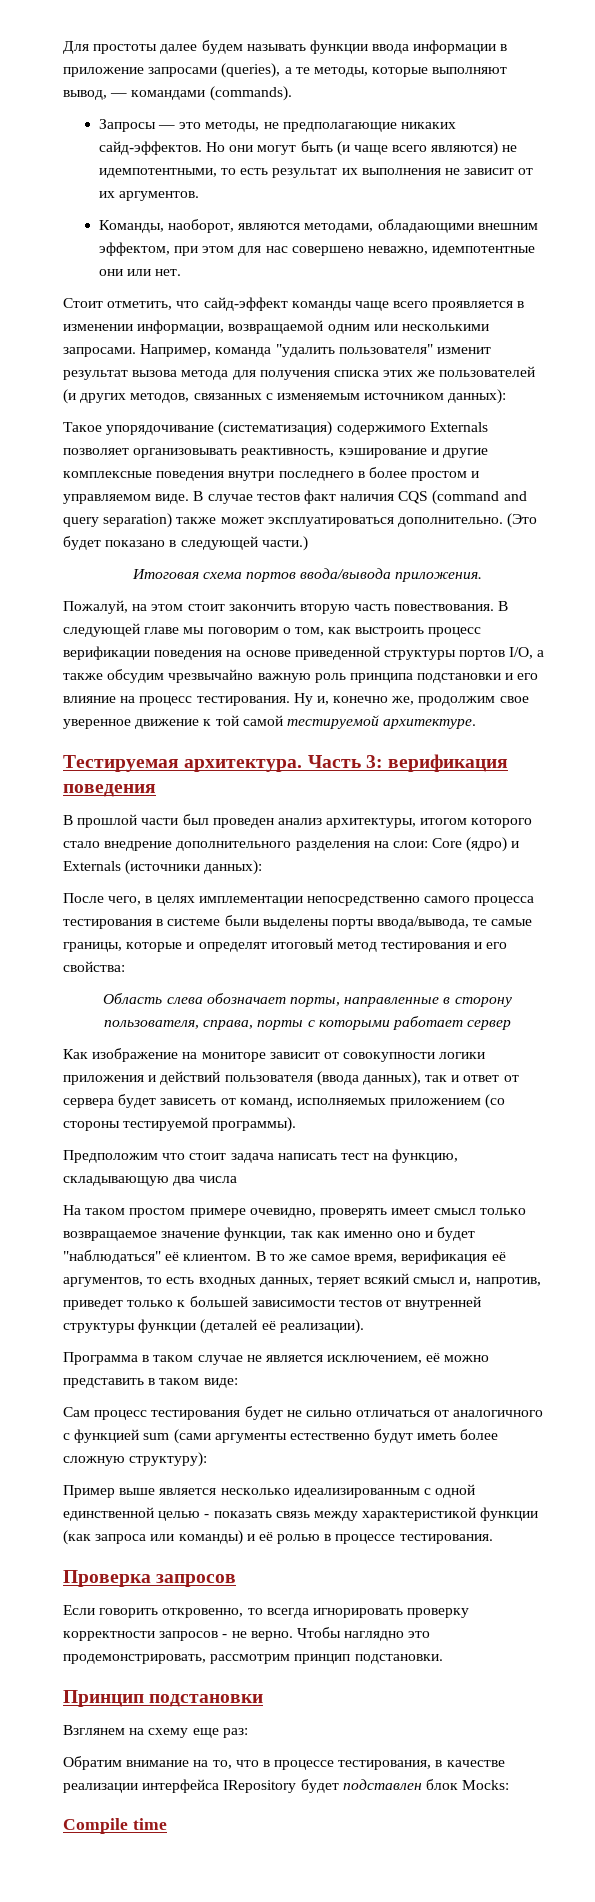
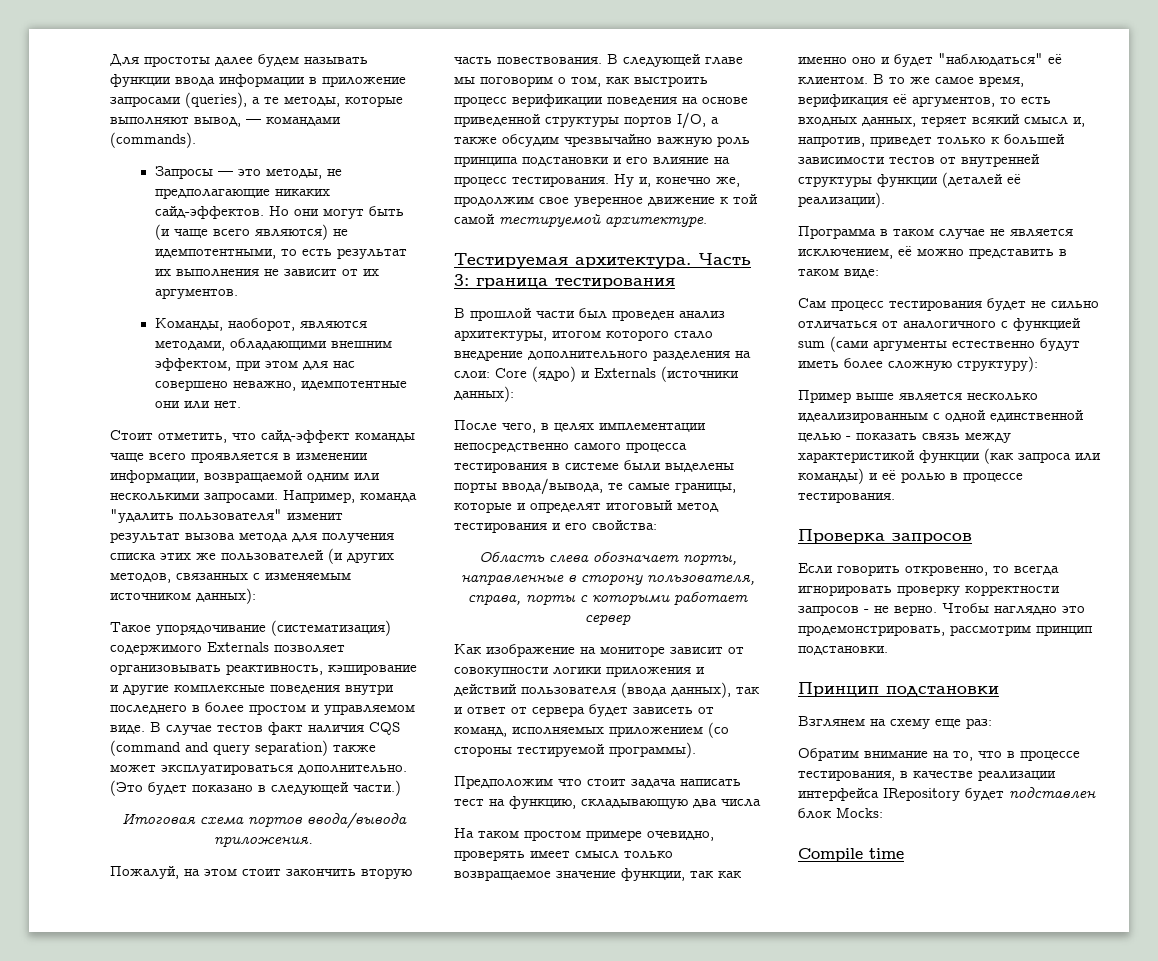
- Часть 3: верификация поведения
+ Часть 3: граница тестирования

